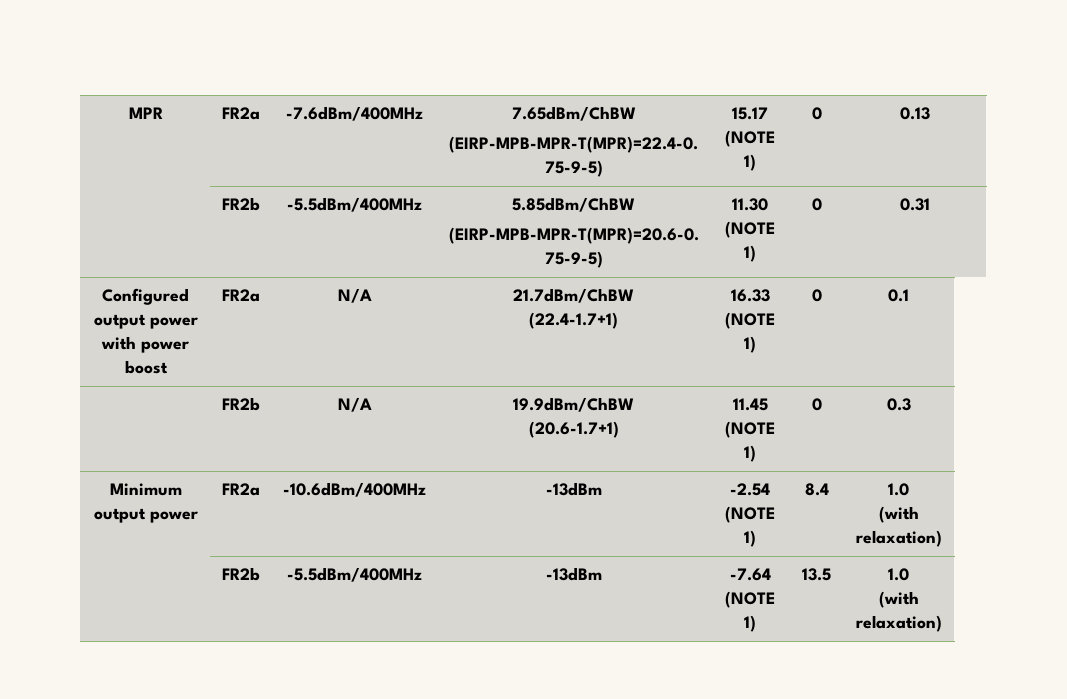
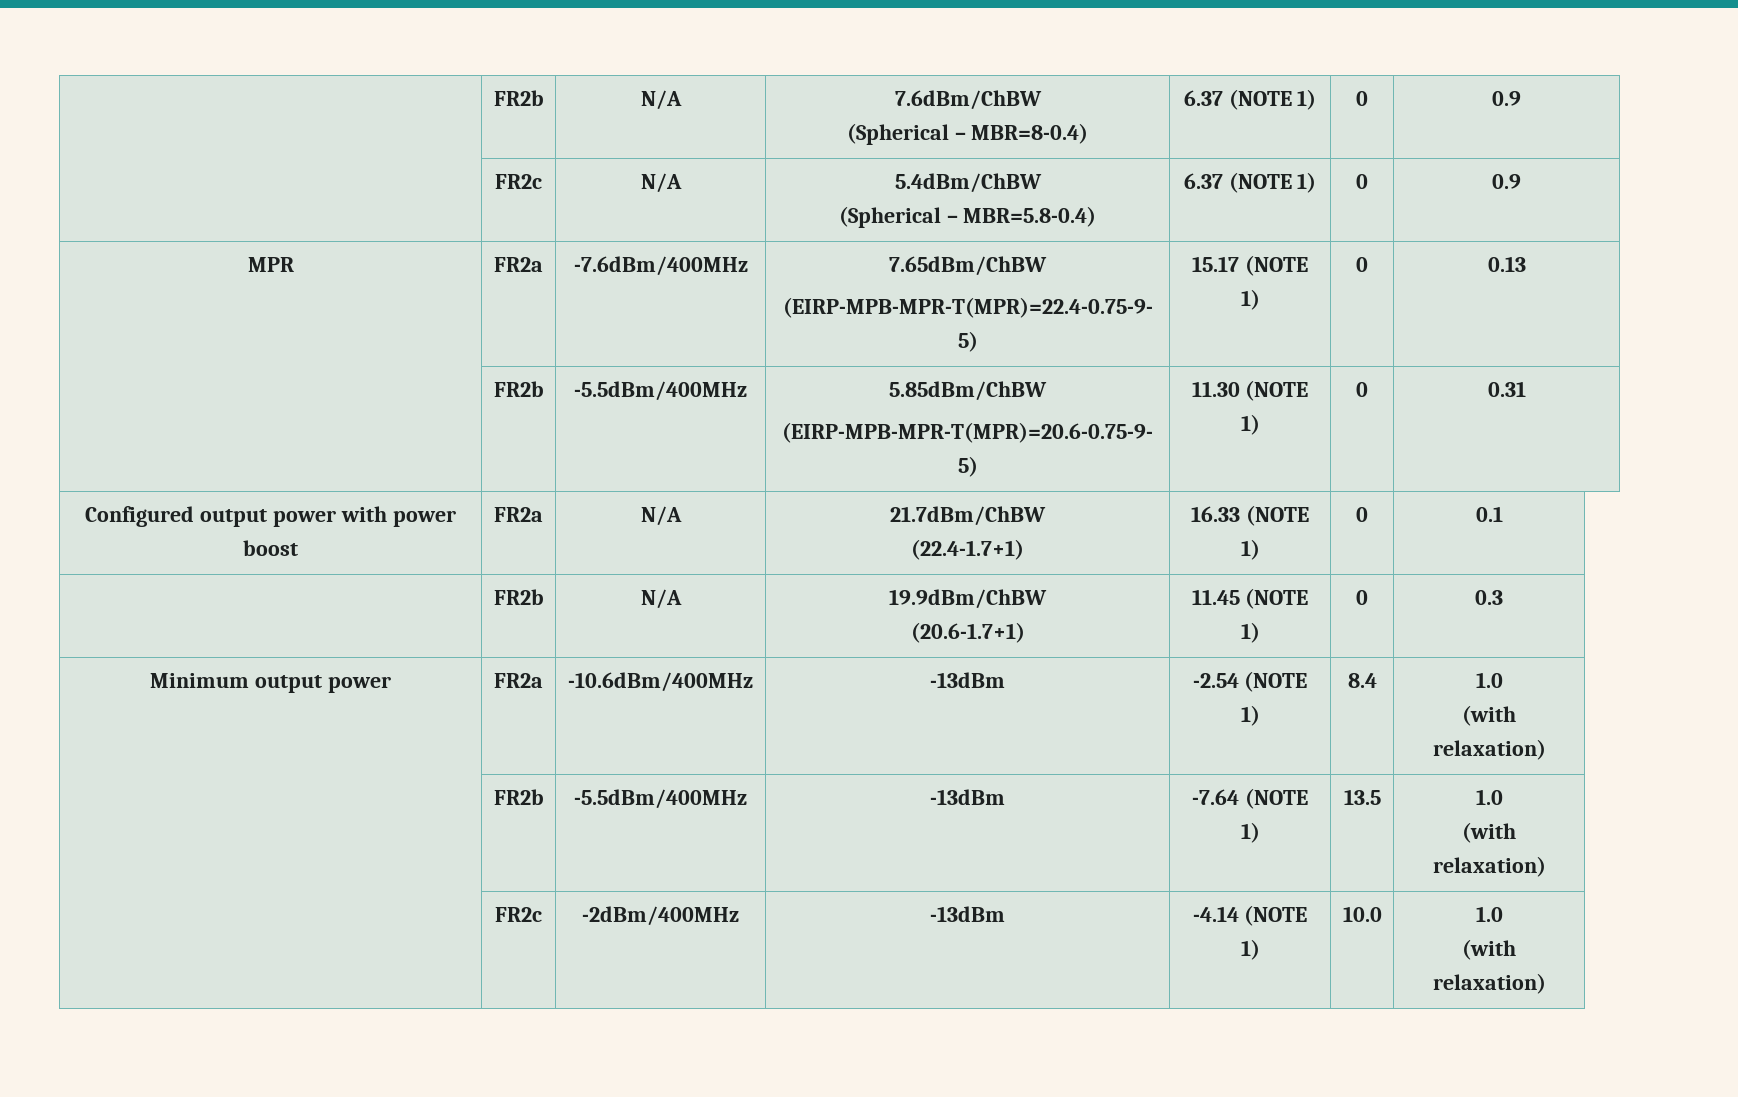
+ | FR2b | N/A | 7.6dBm/ChBW
+ (Spherical – MBR=8-0.4) | 6.37 (NOTE 1) | 0 | 0.9
+ | FR2c | N/A | 5.4dBm/ChBW
+ (Spherical – MBR=5.8-0.4) | 6.37 (NOTE 1) | 0 | 0.9
+ | FR2c | -2dBm/400MHz | -13dBm | -4.14 (NOTE 1) | 10.0 | 1.0
+ (with relaxation)

